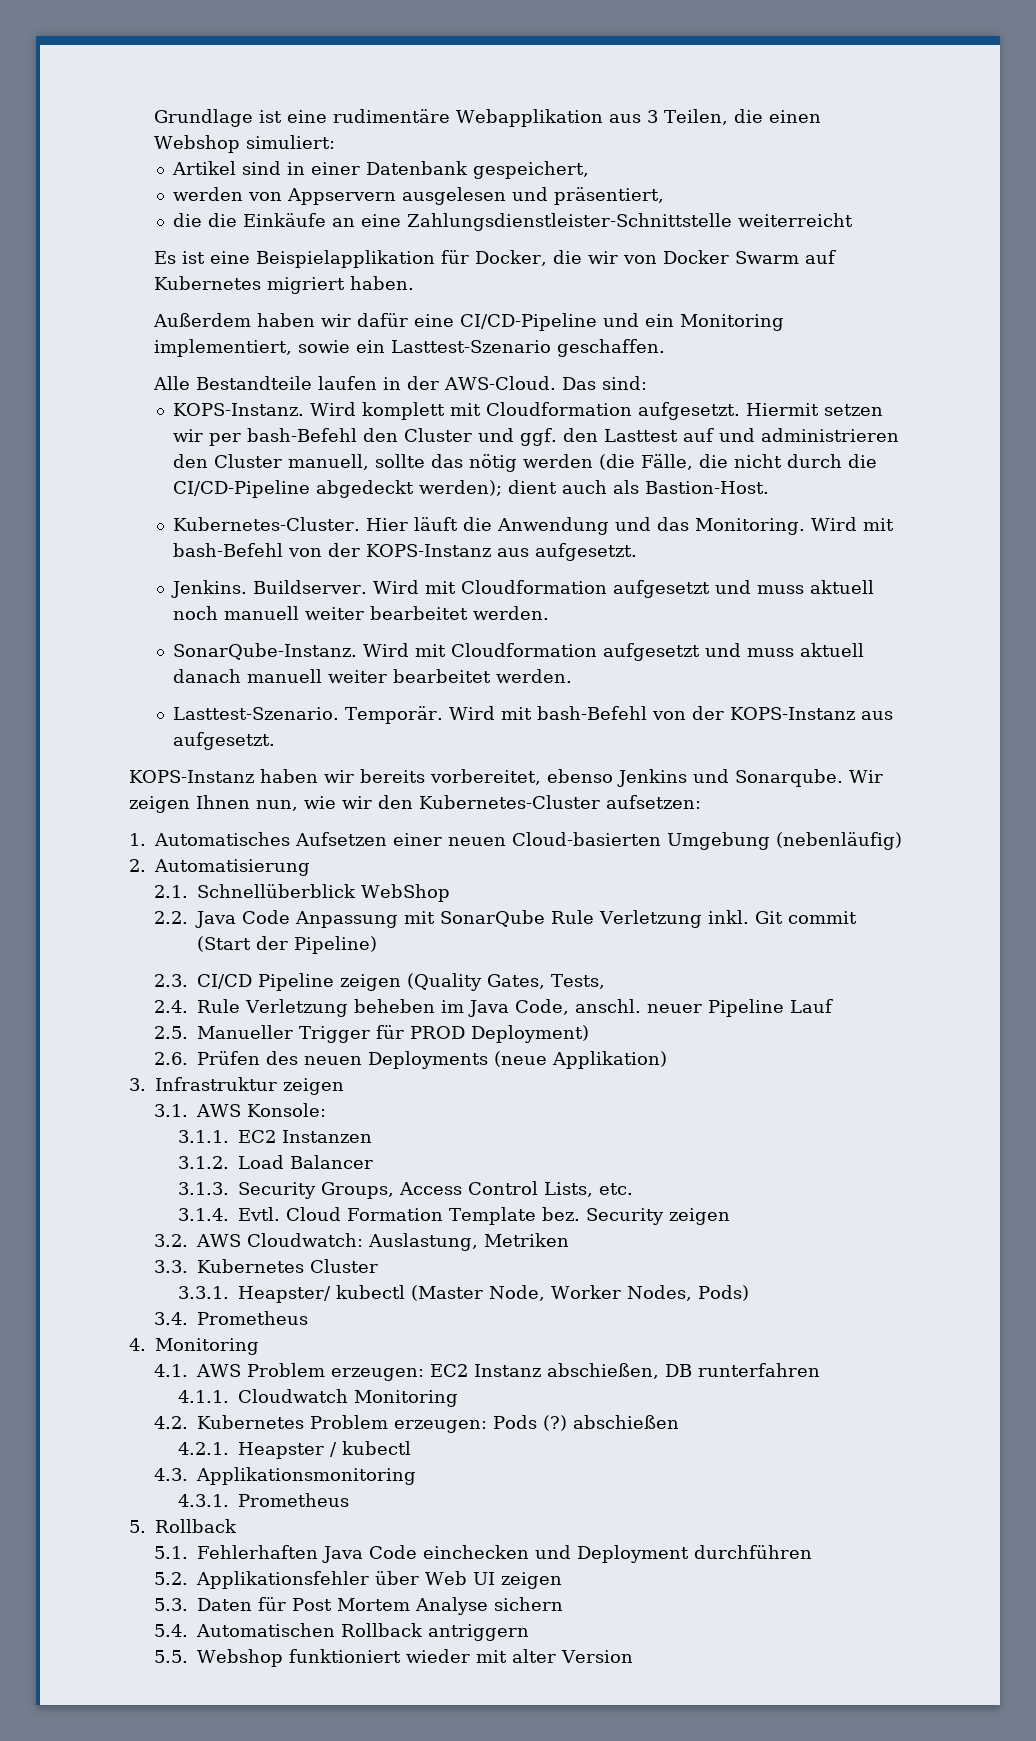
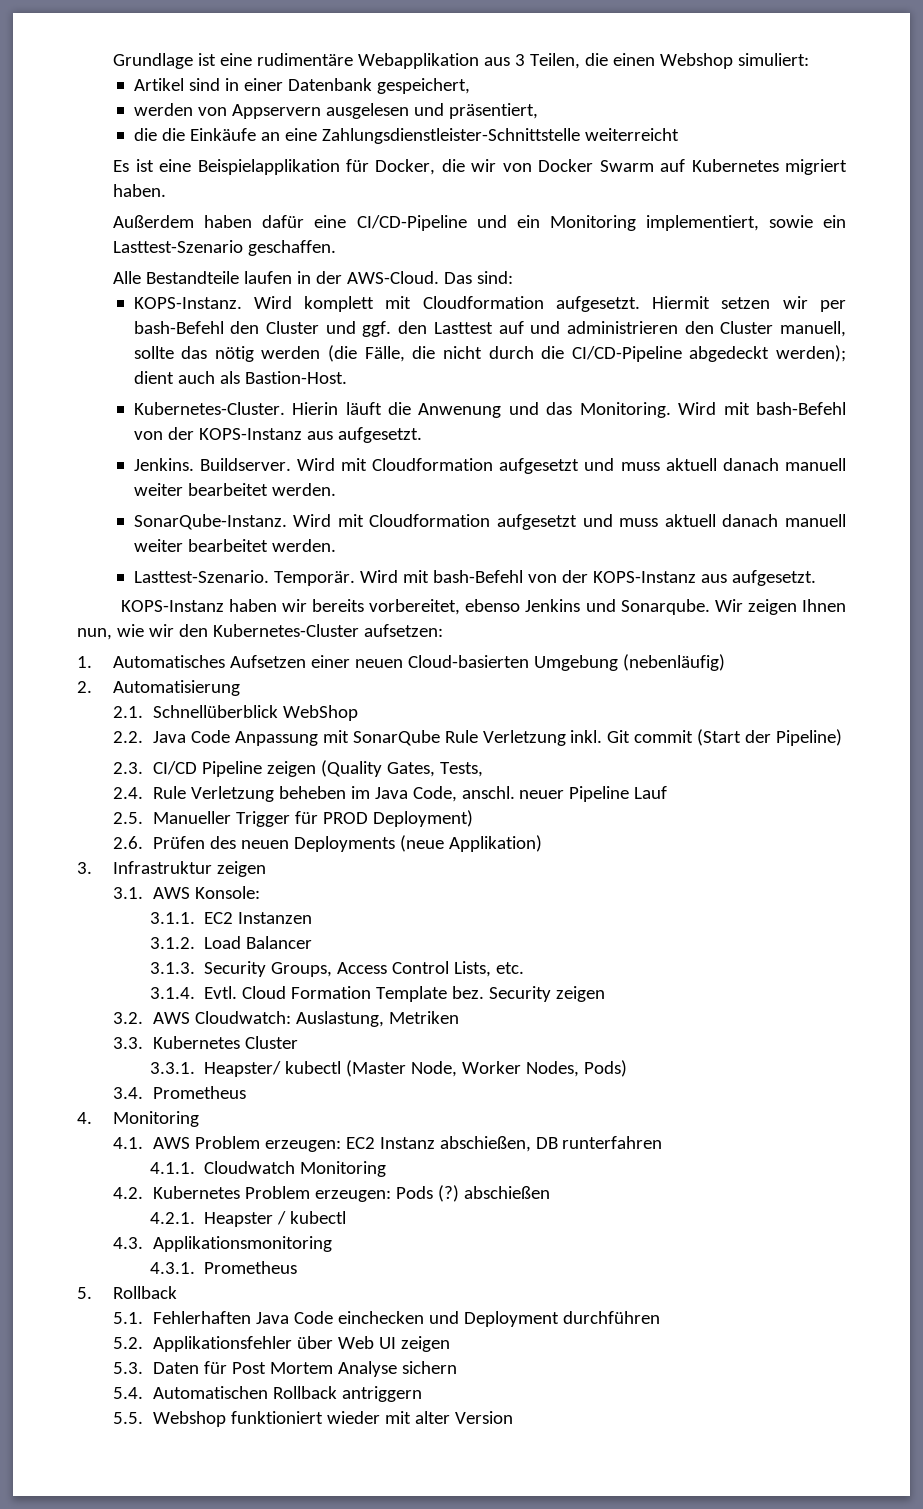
- Außerdem haben wir dafür eine CI/CD-Pipeline und ein Monitoring implementiert, sowie ein Lasttest-Szenario geschaffen.
+ Außerdem haben dafür eine CI/CD-Pipeline und ein Monitoring implementiert, sowie ein Lasttest-Szenario geschaffen.
- Hier läuft die Anwendung und das Monitoring.
+ Hierin läuft die Anwenung und das Monitoring.
- Buildserver. Wird mit Cloudformation aufgesetzt und muss aktuell noch manuell weiter bearbeitet werden.
+ Buildserver. Wird mit Cloudformation aufgesetzt und muss aktuell danach manuell weiter bearbeitet werden.

